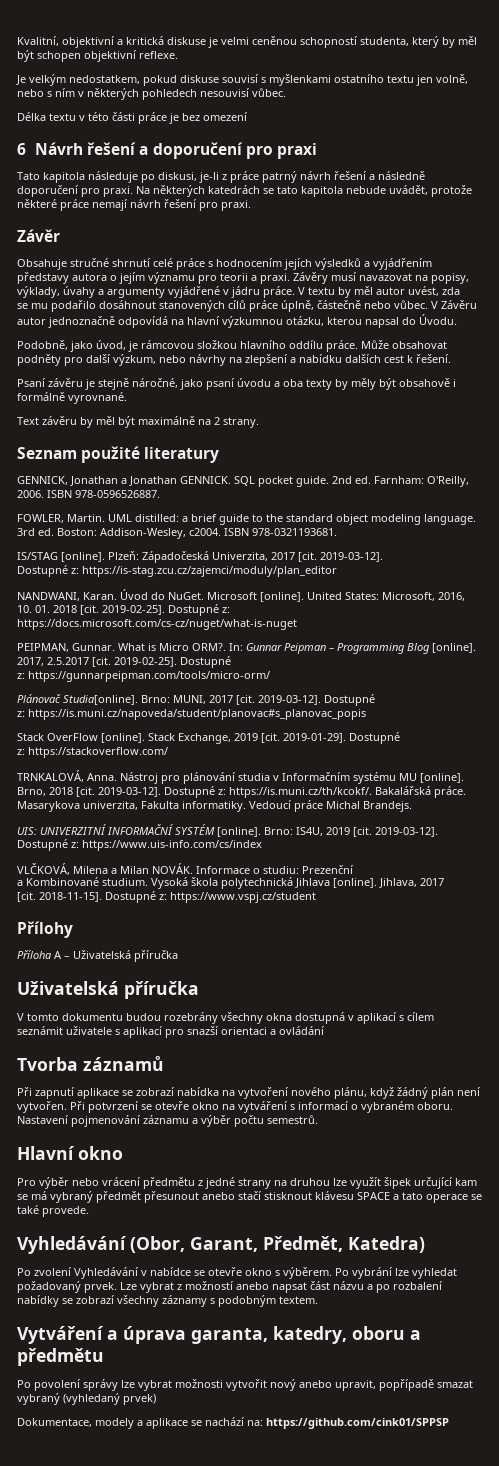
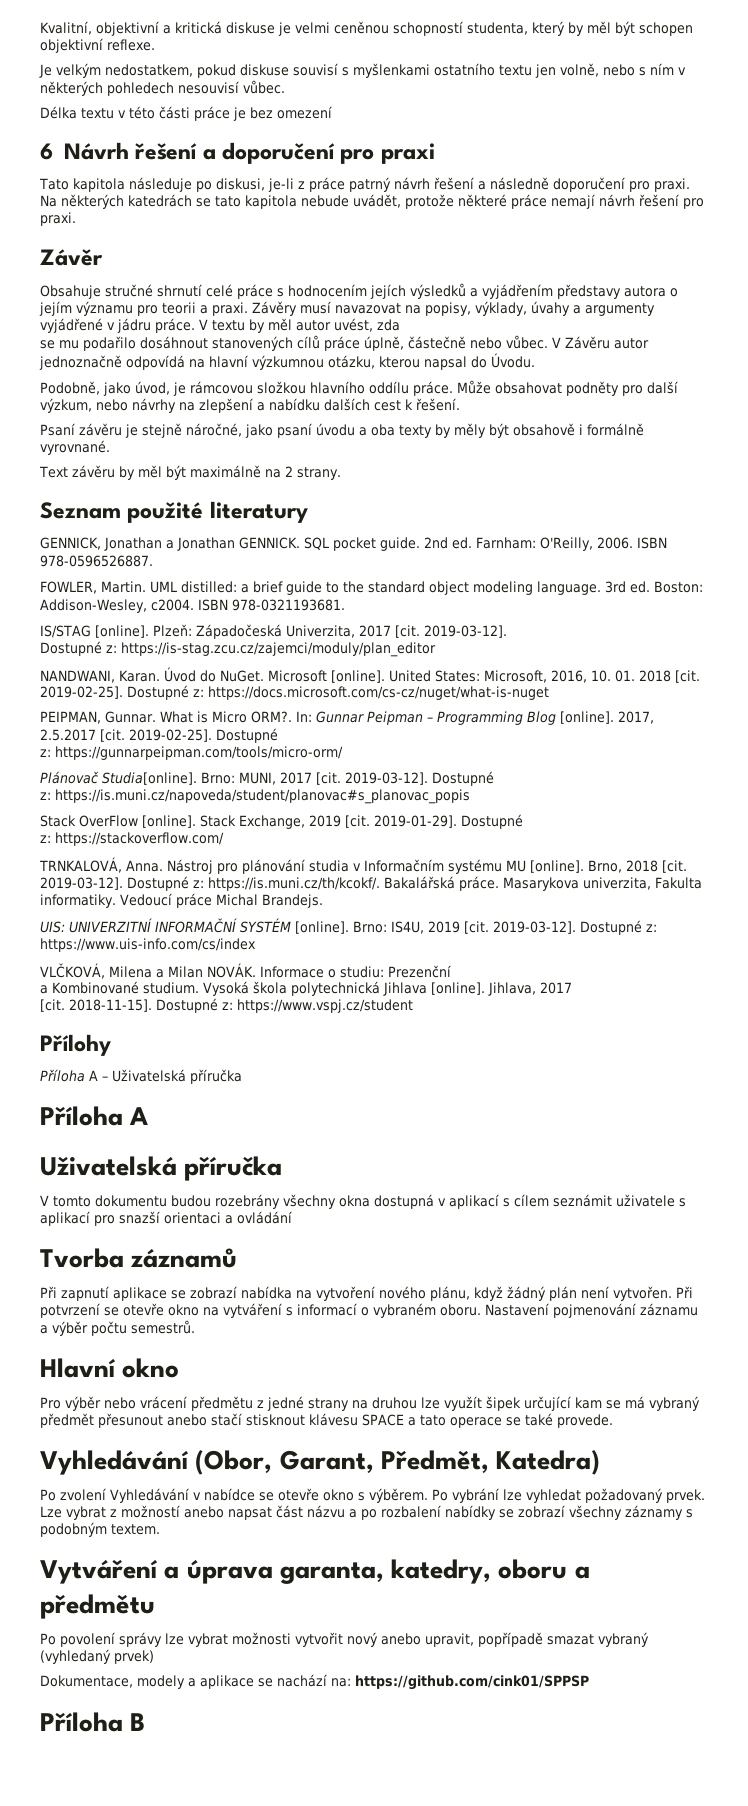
  Příloha A – Uživatelská příručka
+ Příloha A
+ Příloha B

